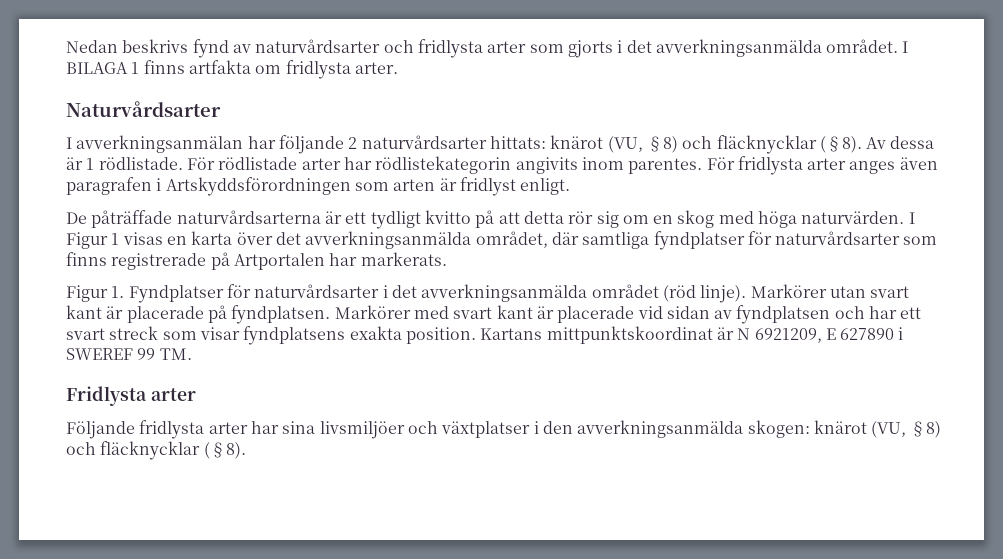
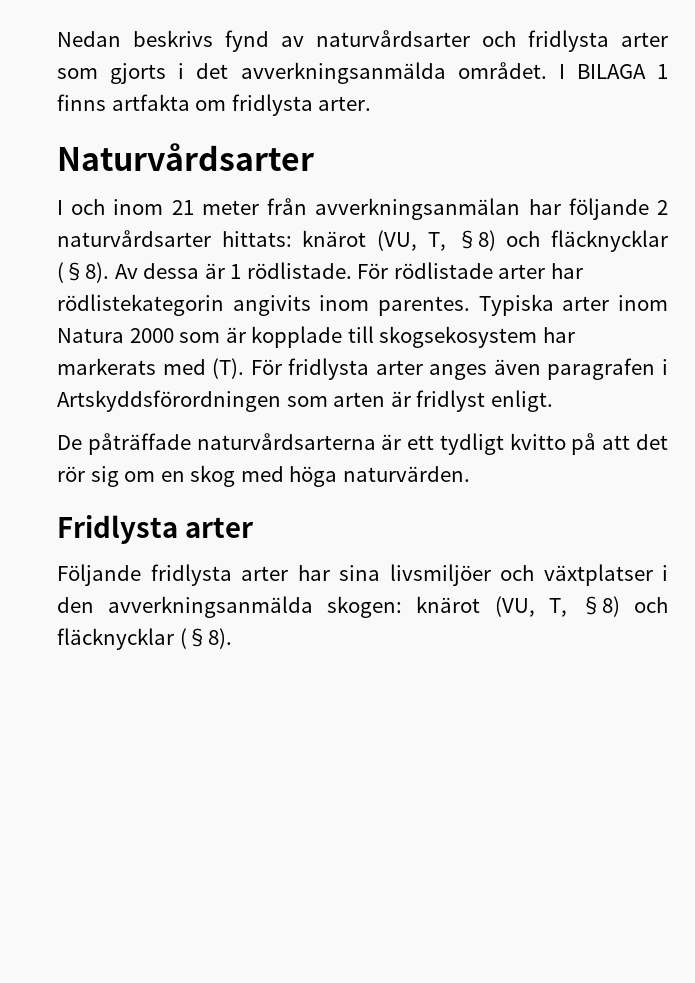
- I avverkningsanmälan har följande 2 naturvårdsarter hittats: knärot (VU, §8) och fläcknycklar (§8).
+ I och inom 21 meter från avverkningsanmälan har följande 2 naturvårdsarter hittats: knärot (VU, T, §8) och fläcknycklar (§8).
- För fridlysta arter anges även paragrafen i Artskyddsförordningen som arten är fridlyst enligt.
+ Typiska arter inom Natura 2000 som är kopplade till skogsekosystem har markerats med (T). För fridlysta arter anges även paragrafen i Artskyddsförordningen som arten är fridlyst enligt.
- De påträffade naturvårdsarterna är ett tydligt kvitto på att detta rör sig om en skog med höga naturvärden. I Figur 1 visas en karta över det avverkningsanmälda området, där samtliga fyndplatser för naturvårdsarter som finns registrerade på Artportalen har markerats.
- Figur 1. Fyndplatser för naturvårdsarter i det avverkningsanmälda området (röd linje). Markörer utan svart kant är placerade på fyndplatsen. Markörer med svart kant är placerade vid sidan av fyndplatsen och har ett svart streck som visar fyndplatsens exakta position. Kartans mittpunktskoordinat är N 6921209, E 627890 i SWEREF 99 TM.
+ De påträffade naturvårdsarterna är ett tydligt kvitto på att det rör sig om en skog med höga naturvärden.
- Följande fridlysta arter har sina livsmiljöer och växtplatser i den avverkningsanmälda skogen: knärot (VU, §8) och fläcknycklar (§8).
+ Följande fridlysta arter har sina livsmiljöer och växtplatser i den avverkningsanmälda skogen: knärot (VU, T, §8) och fläcknycklar (§8).

